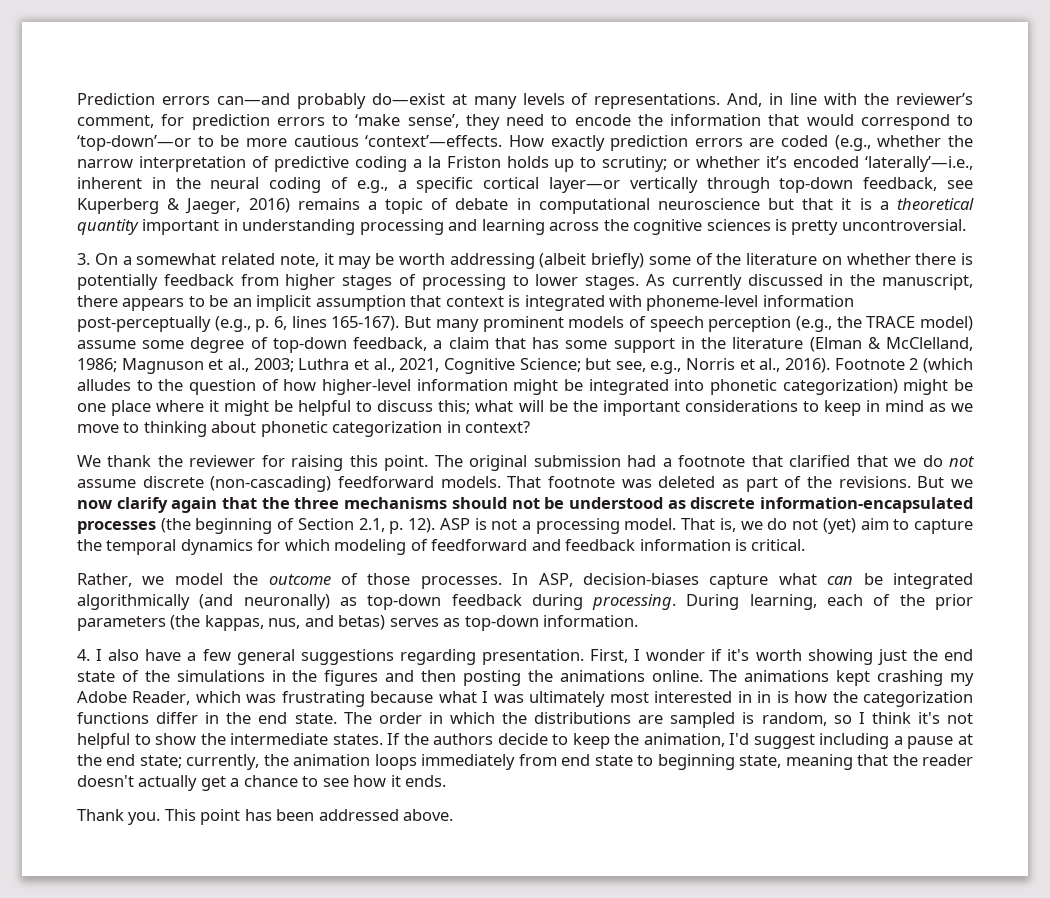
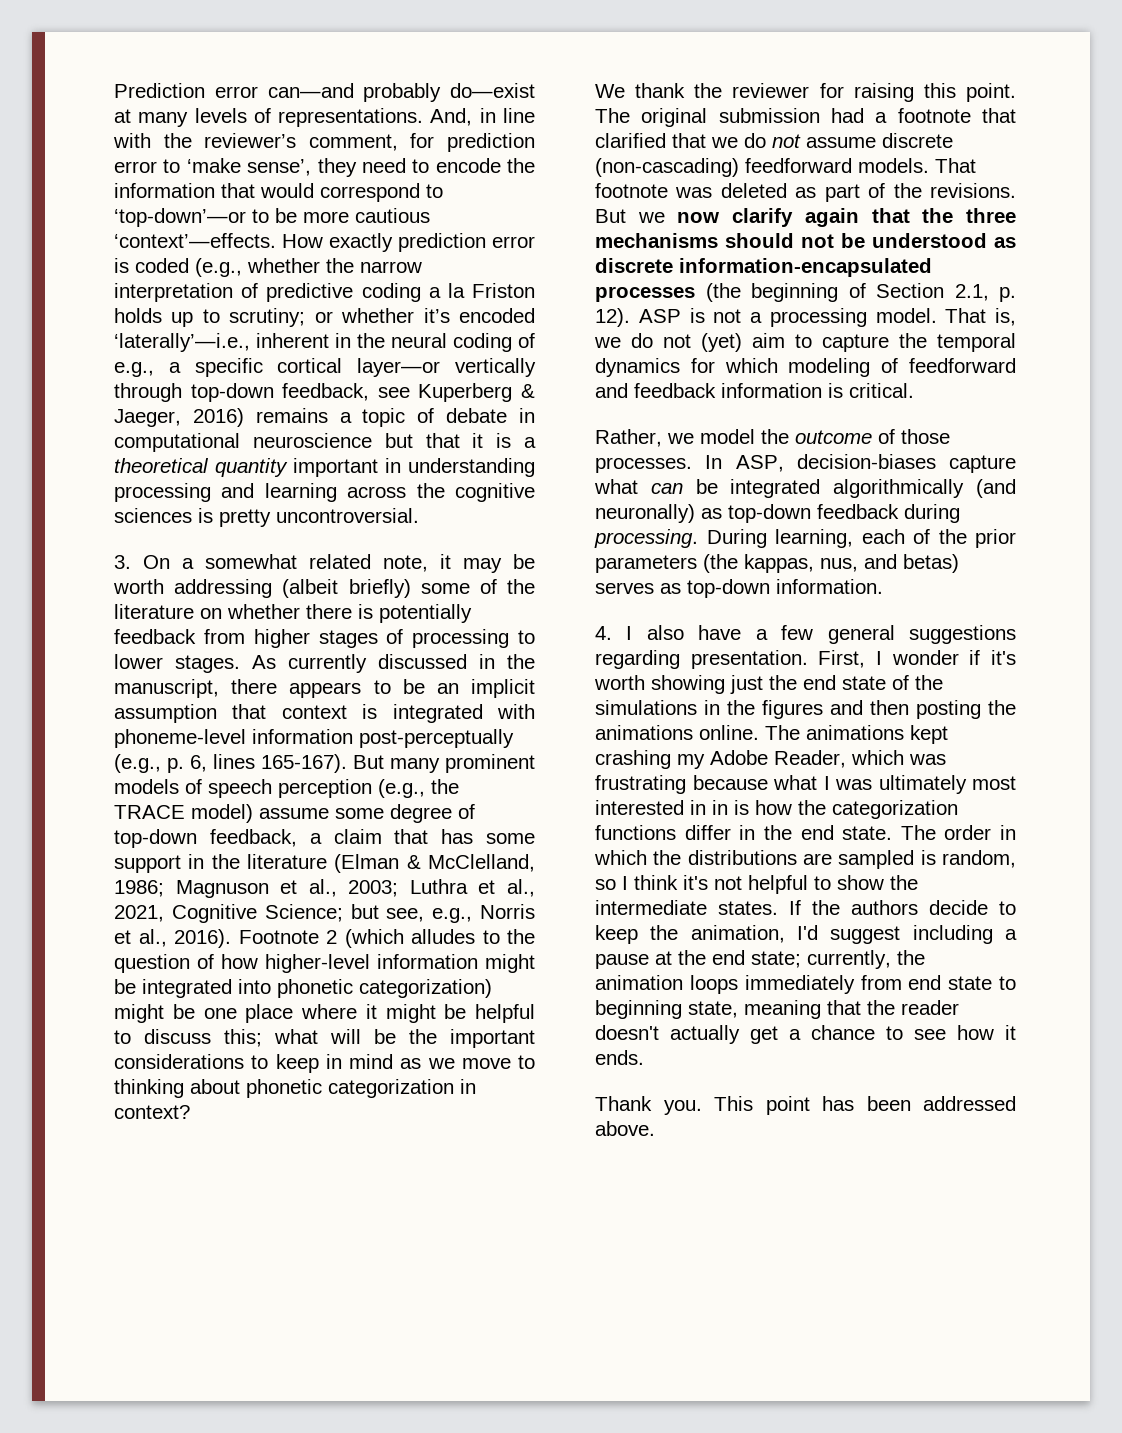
- Prediction errors can—and probably do—exist at many levels of representations.
+ Prediction error can—and probably do—exist at many levels of representations.
- And, in line with the reviewer’s comment, for prediction errors to ‘make sense’, they need to encode the information that would correspond to ‘top-down’—or to be more cautious ‘context’—effects.
+ And, in line with the reviewer’s comment, for prediction error to ‘make sense’, they need to encode the information that would correspond to ‘top-down’—or to be more cautious ‘context’—effects.
- How exactly prediction errors are coded (e.g., whether the narrow interpretation of predictive coding a la Friston holds up to scrutiny;
+ How exactly prediction error is coded (e.g., whether the narrow interpretation of predictive coding a la Friston holds up to scrutiny;

